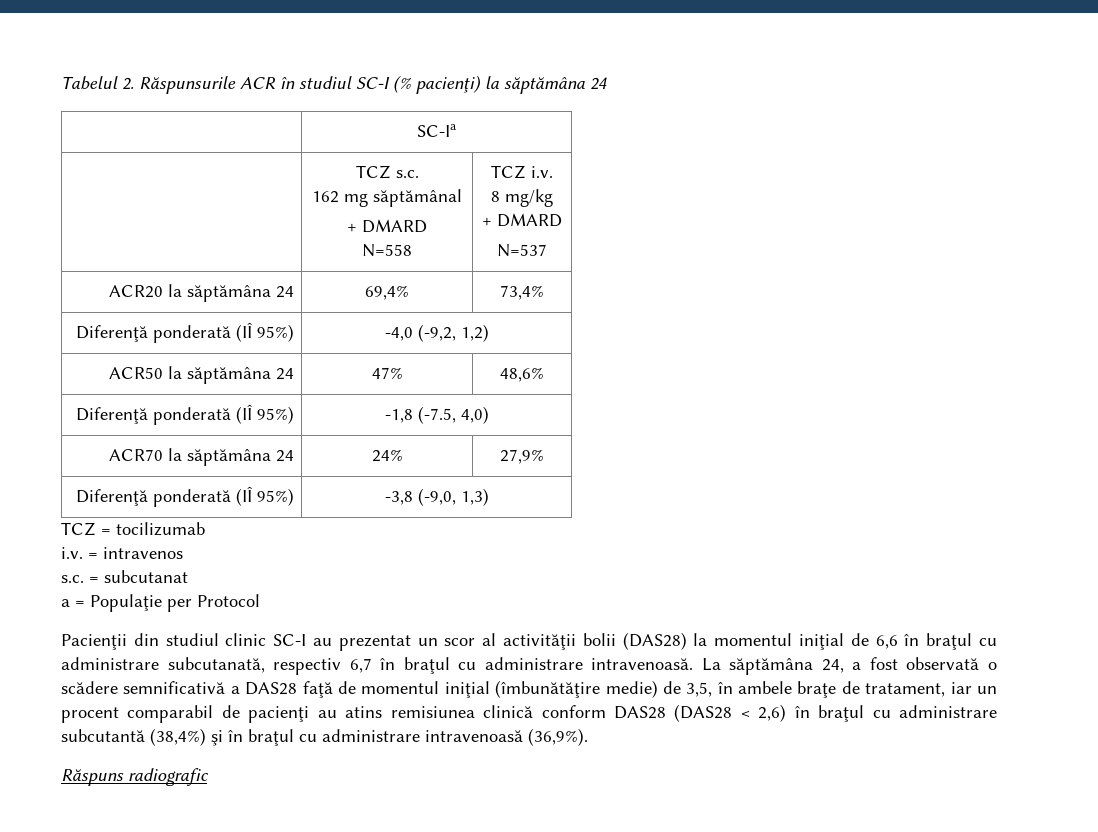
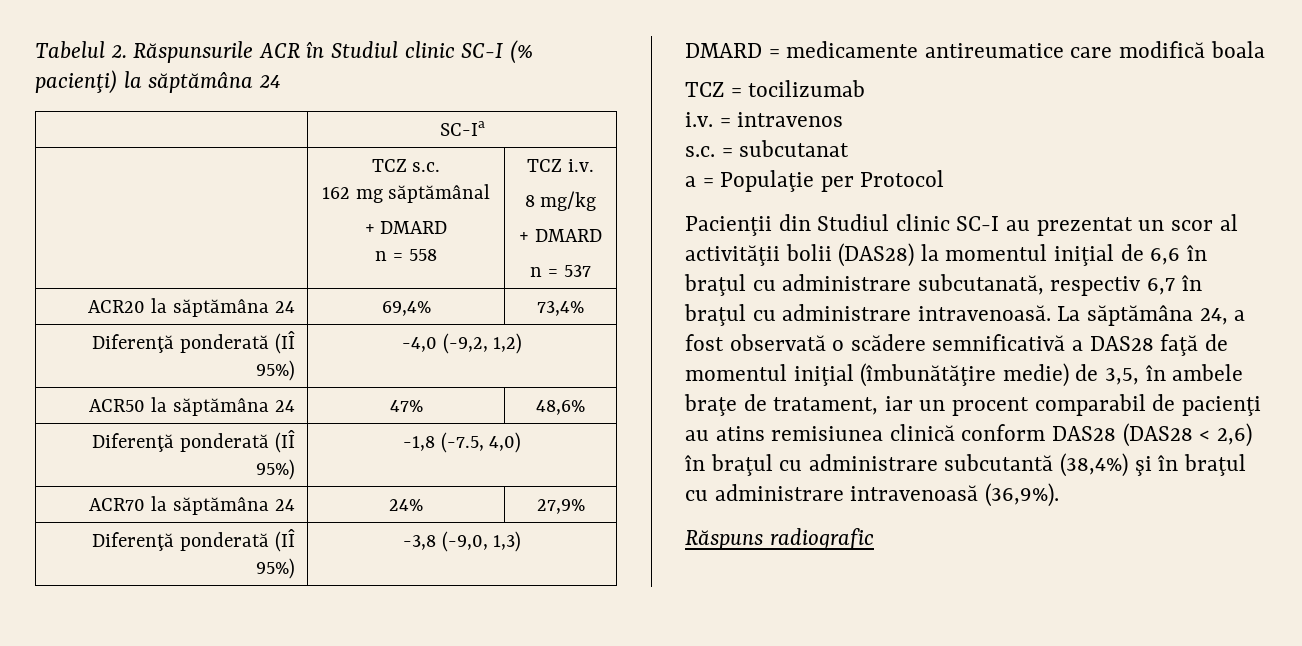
- Tabelul 2. Răspunsurile ACR în studiul SC-I (% pacienţi) la săptămâna 24
+ Tabelul 2. Răspunsurile ACR în Studiul clinic SC-I (% pacienţi) la săptămâna 24
  | TCZ s.c.
  162 mg săptămânal
  + DMARD
- N=558 | TCZ i.v.
+ n = 558 | TCZ i.v.
  8 mg/kg
  + DMARD
- N=537
+ n = 537
+ DMARD = medicamente antireumatice care modifică boala
- Pacienţii din studiul clinic SC-I au prezentat un scor al activităţii bolii (DAS28) la momentul iniţial de 6,6 în braţul cu administrare subcutanată, respectiv 6,7 în braţul cu administrare intravenoasă.
+ Pacienţii din Studiul clinic SC-I au prezentat un scor al activităţii bolii (DAS28) la momentul iniţial de 6,6 în braţul cu administrare subcutanată, respectiv 6,7 în braţul cu administrare intravenoasă.

